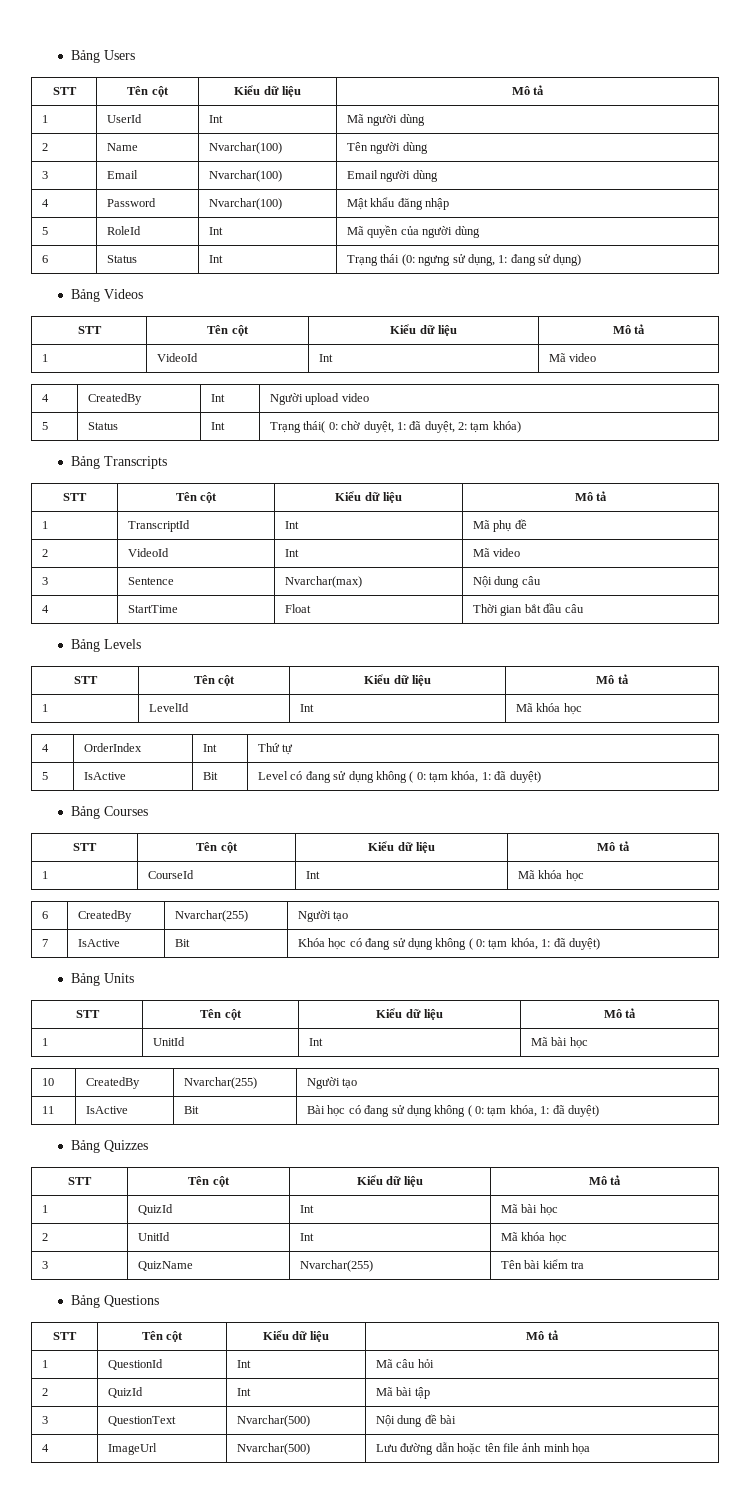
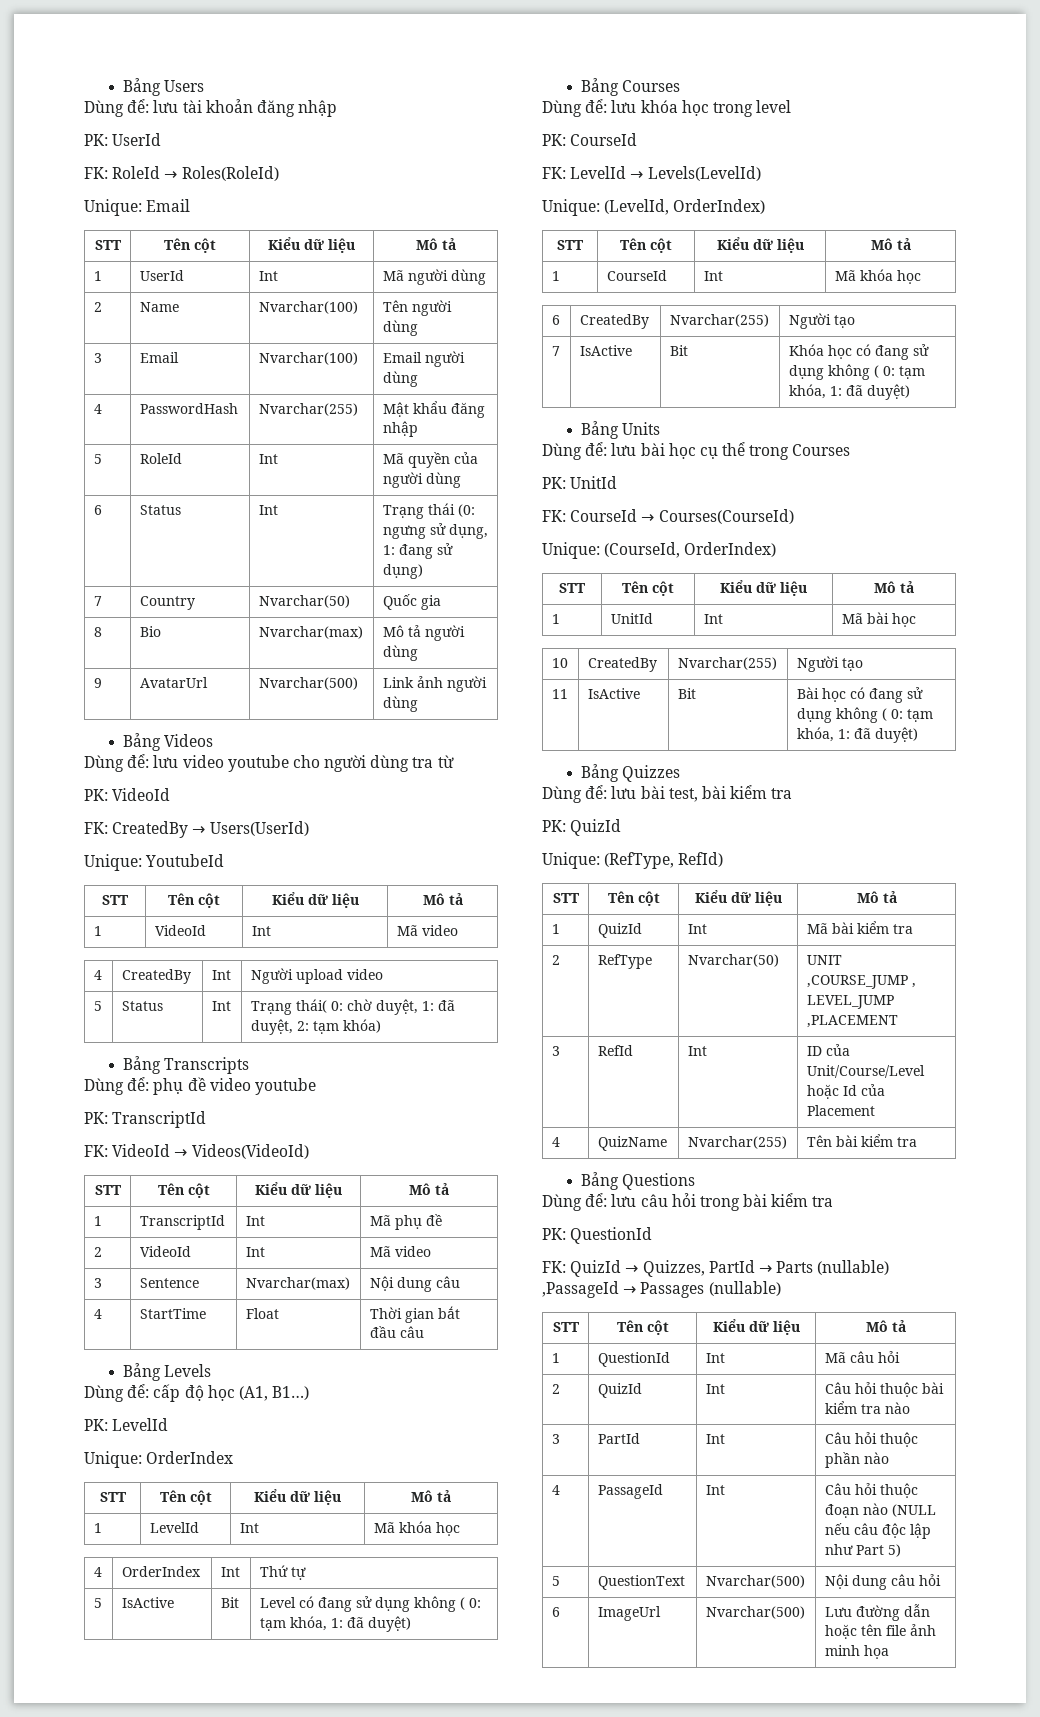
+ Dùng để: lưu tài khoản đăng nhập
+ PK: UserId
+ FK: RoleId → Roles(RoleId)
+ Unique: Email
- 4 | Password | Nvarchar(100) | Mật khẩu đăng nhập
+ 4 | PasswordHash | Nvarchar(255) | Mật khẩu đăng nhập
+ 7 | Country | Nvarchar(50) | Quốc gia
+ 8 | Bio | Nvarchar(max) | Mô tả người dùng
+ 9 | AvatarUrl | Nvarchar(500) | Link ảnh người dùng
  Bảng Videos
+ Dùng để: lưu video youtube cho người dùng tra từ
+ PK: VideoId
+ FK: CreatedBy → Users(UserId)
+ Unique: YoutubeId
+ Dùng để: phụ đề video youtube
+ PK: TranscriptId
+ FK: VideoId → Videos(VideoId)
+ Dùng để: cấp độ học (A1, B1…)
+ PK: LevelId
+ Unique: OrderIndex
+ Dùng để: lưu khóa học trong level
+ PK: CourseId
+ FK: LevelId → Levels(LevelId)
+ Unique: (LevelId, OrderIndex)
+ Dùng để: lưu bài học cụ thể trong Courses
+ PK: UnitId
+ FK: CourseId → Courses(CourseId)
+ Unique: (CourseId, OrderIndex)
+ Dùng để: lưu bài test, bài kiểm tra
+ PK: QuizId
+ Unique: (RefType, RefId)
- 1 | QuizId | Int | Mã bài học
- 2 | UnitId | Int | Mã khóa học
- 3 | QuizName | Nvarchar(255) | Tên bài kiểm tra
+ 1 | QuizId | Int | Mã bài kiểm tra
+ 2 | RefType | Nvarchar(50) | UNIT ,COURSE_JUMP , LEVEL_JUMP ,PLACEMENT
+ 3 | RefId | Int | ID của Unit/Course/Level hoặc Id của Placement
+ 4 | QuizName | Nvarchar(255) | Tên bài kiểm tra
+ Dùng để: lưu câu hỏi trong bài kiểm tra
+ PK: QuestionId
+ FK: QuizId → Quizzes, PartId → Parts (nullable) ,PassageId → Passages (nullable)
- 2 | QuizId | Int | Mã bài tập
- 3 | QuestionText | Nvarchar(500) | Nội dung đề bài
- 4 | ImageUrl | Nvarchar(500) | Lưu đường dẫn hoặc tên file ảnh minh họa
+ 2 | QuizId | Int | Câu hỏi thuộc bài kiểm tra nào
+ 3 | PartId | Int | Câu hỏi thuộc phần nào
+ 4 | PassageId | Int | Câu hỏi thuộc đoạn nào (NULL nếu câu độc lập như Part 5)
+ 5 | QuestionText | Nvarchar(500) | Nội dung câu hỏi
+ 6 | ImageUrl | Nvarchar(500) | Lưu đường dẫn hoặc tên file ảnh minh họa

